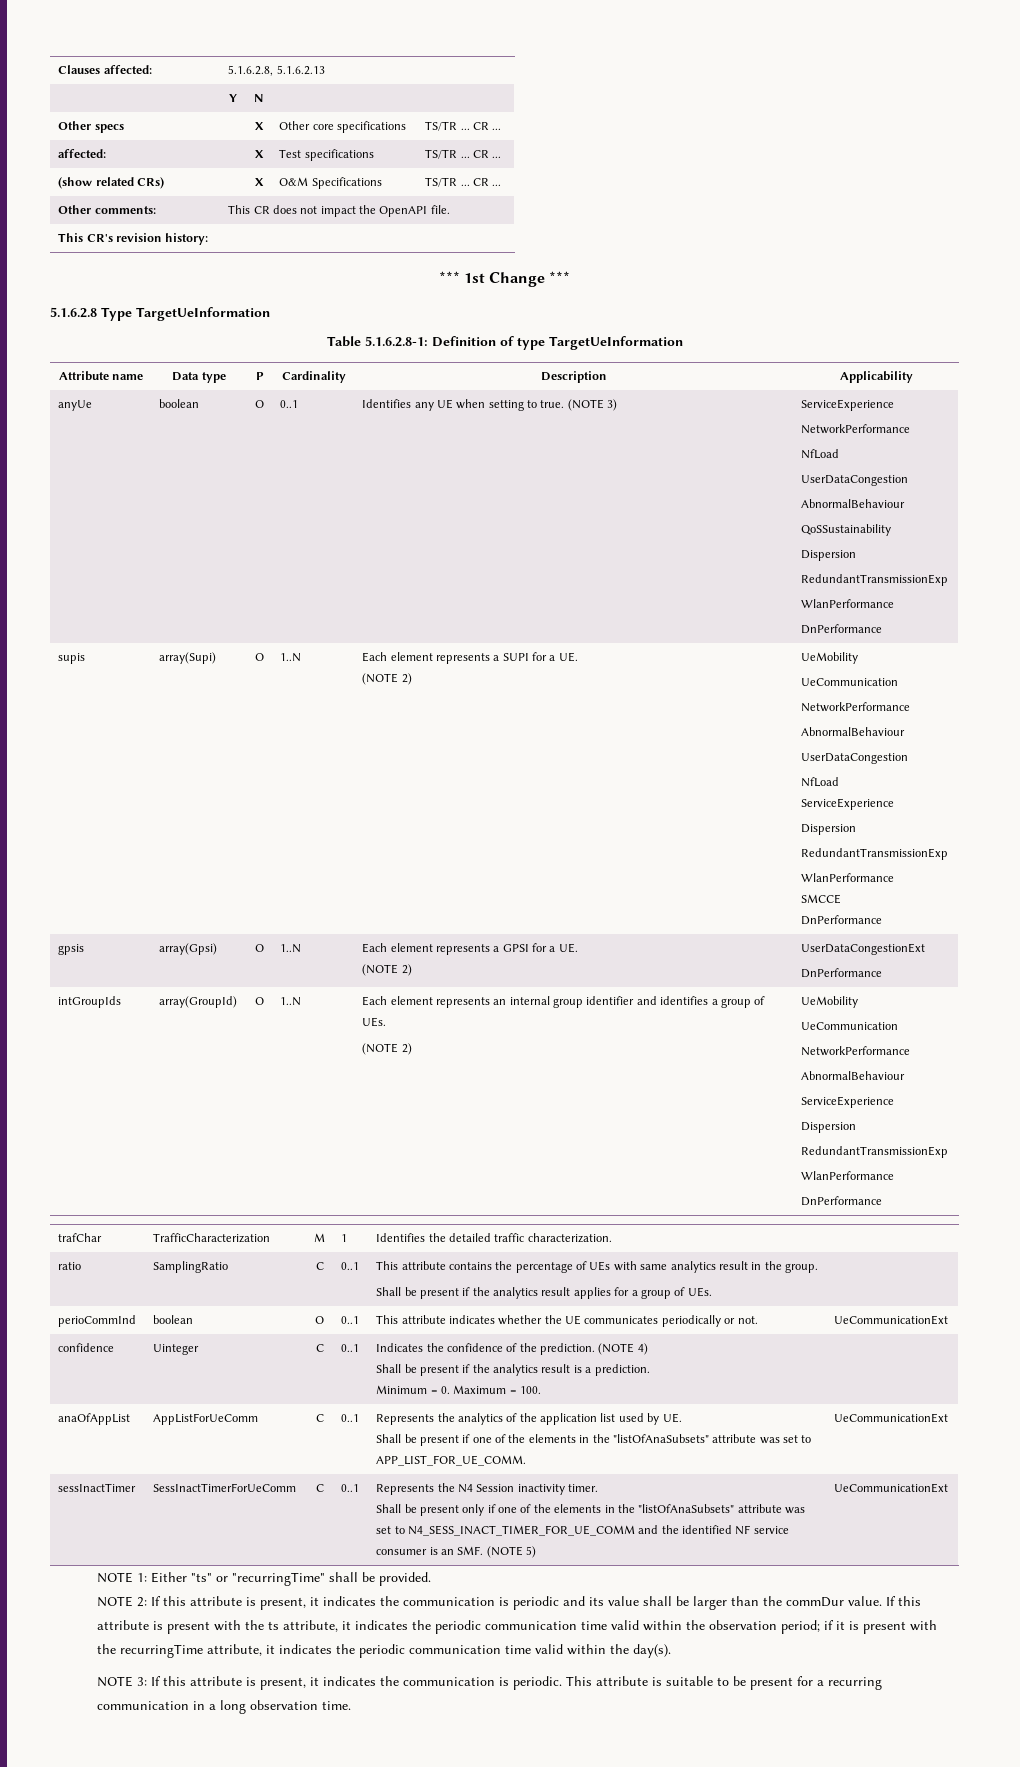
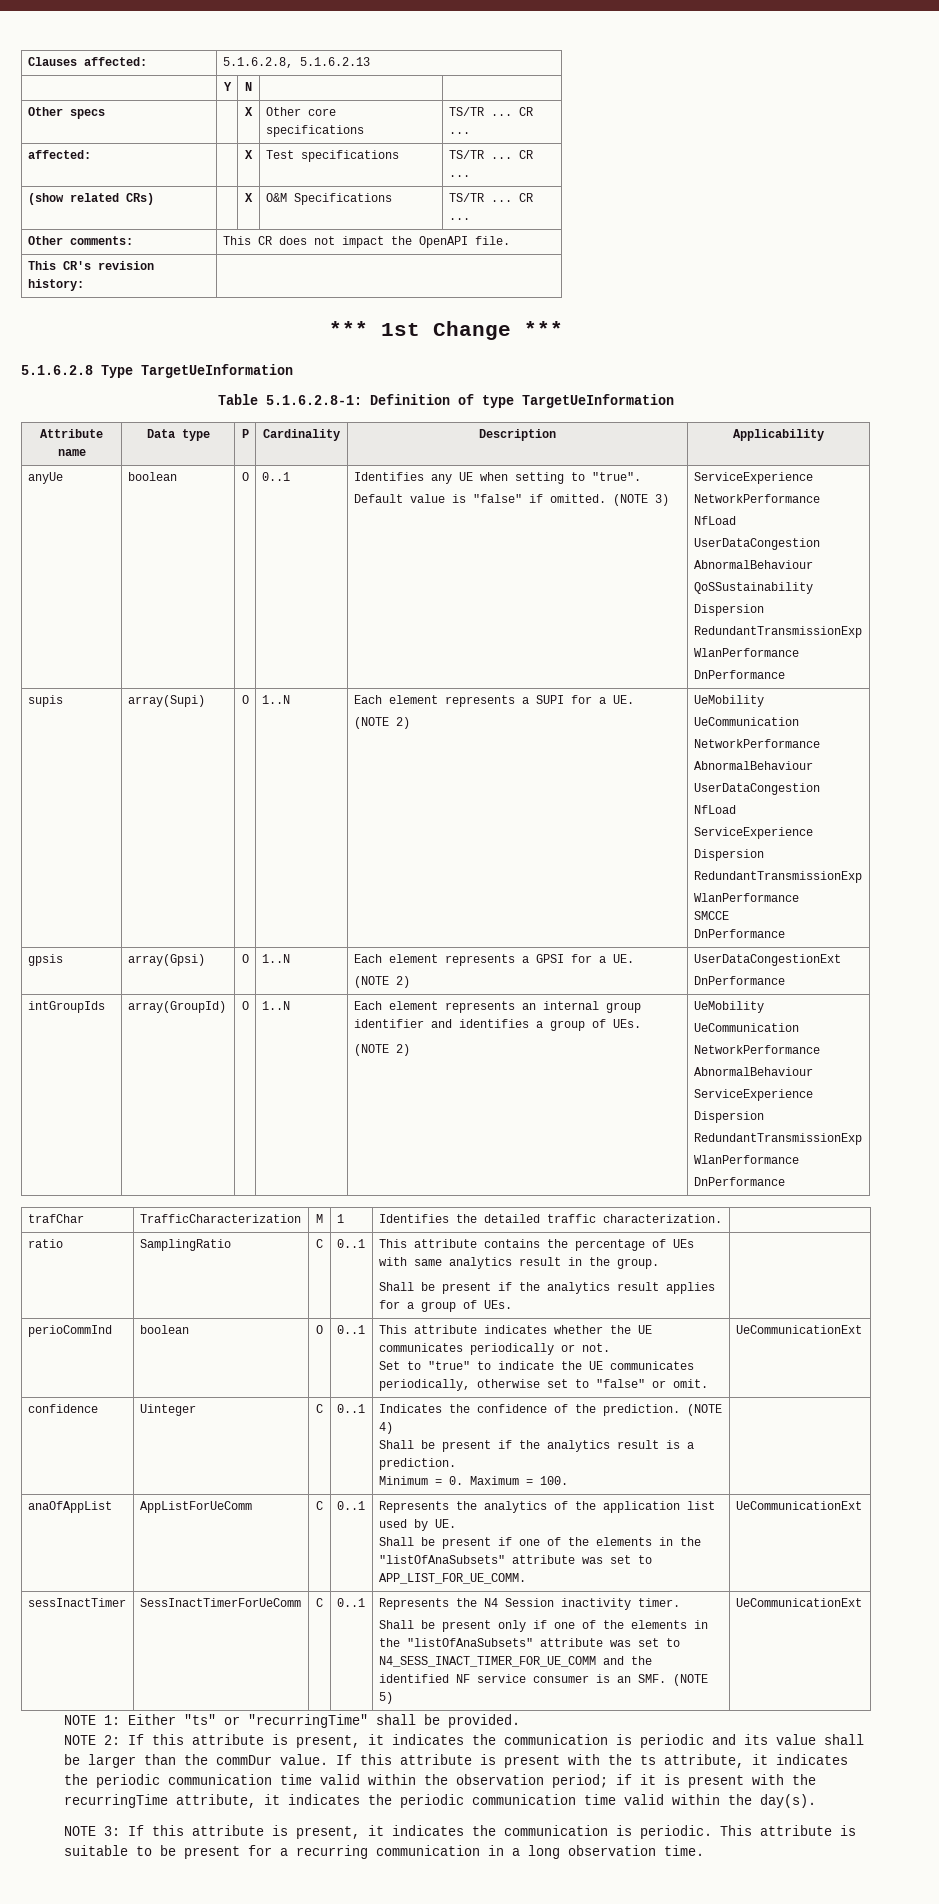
- anyUe | boolean | O | 0..1 | Identifies any UE when setting to true. (NOTE 3) | ServiceExperience
+ anyUe | boolean | O | 0..1 | Identifies any UE when setting to "true".
+ Default value is "false" if omitted. (NOTE 3) | ServiceExperience
- perioCommInd | boolean | O | 0..1 | This attribute indicates whether the UE communicates periodically or not. | UeCommunicationExt
+ perioCommInd | boolean | O | 0..1 | This attribute indicates whether the UE communicates periodically or not.
+ Set to "true" to indicate the UE communicates periodically, otherwise set to "false" or omit. | UeCommunicationExt

